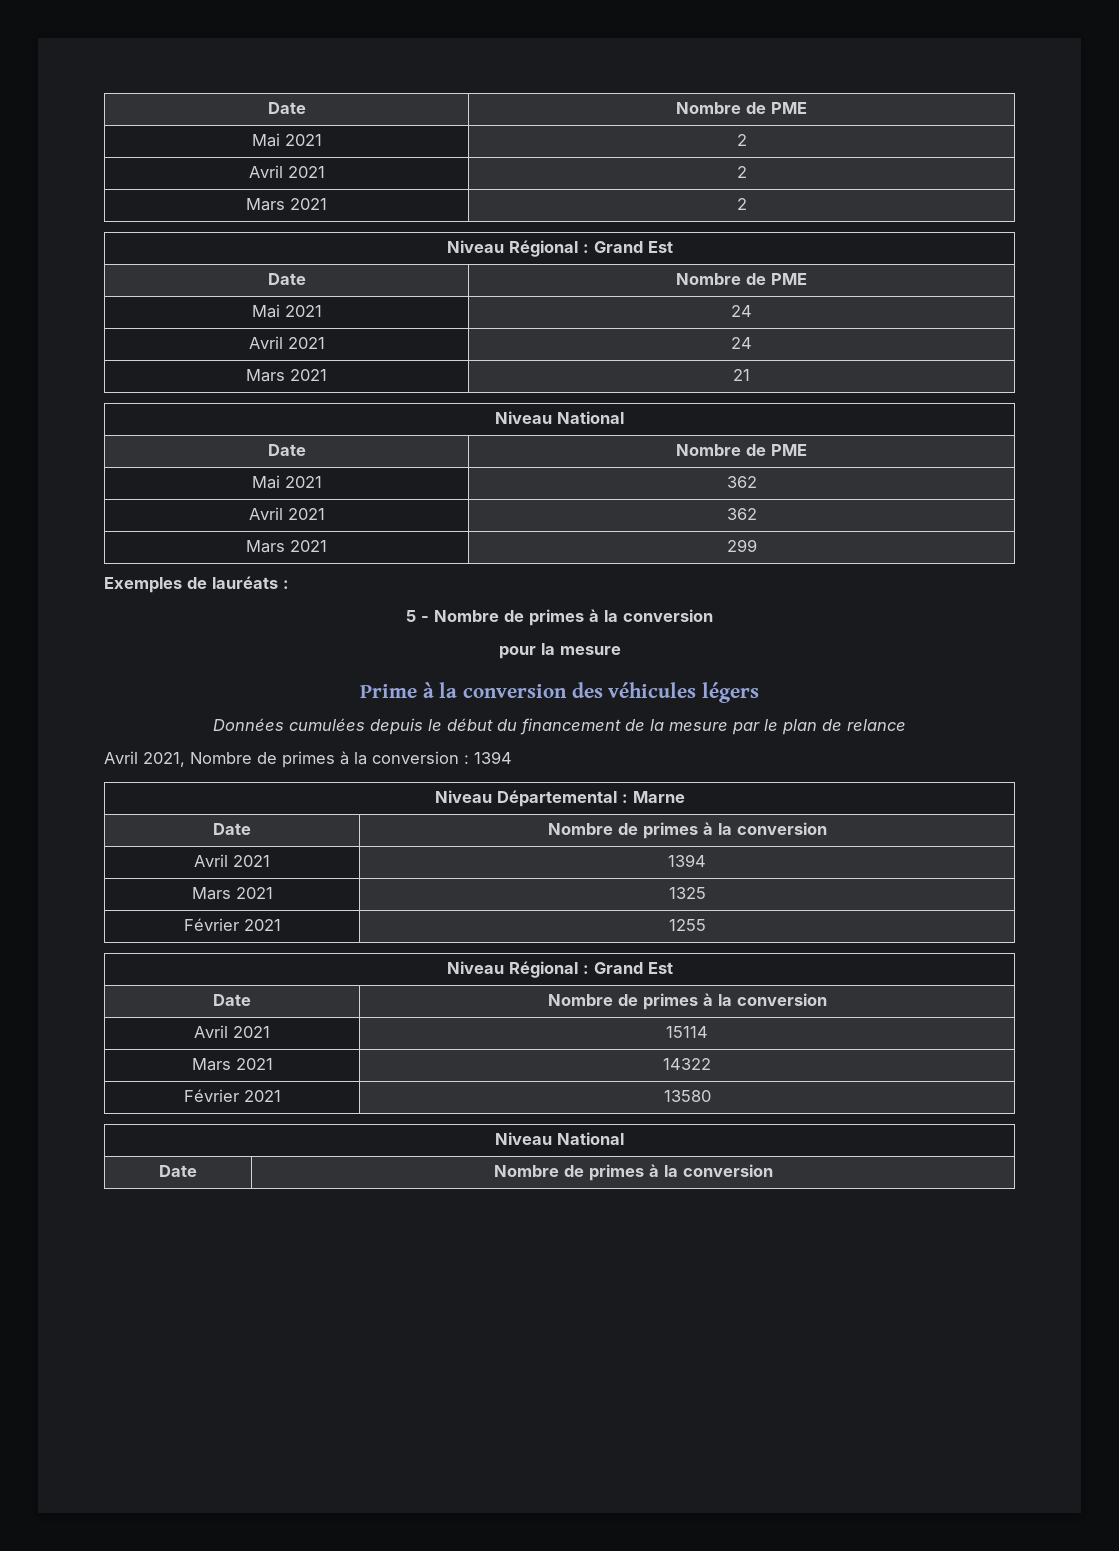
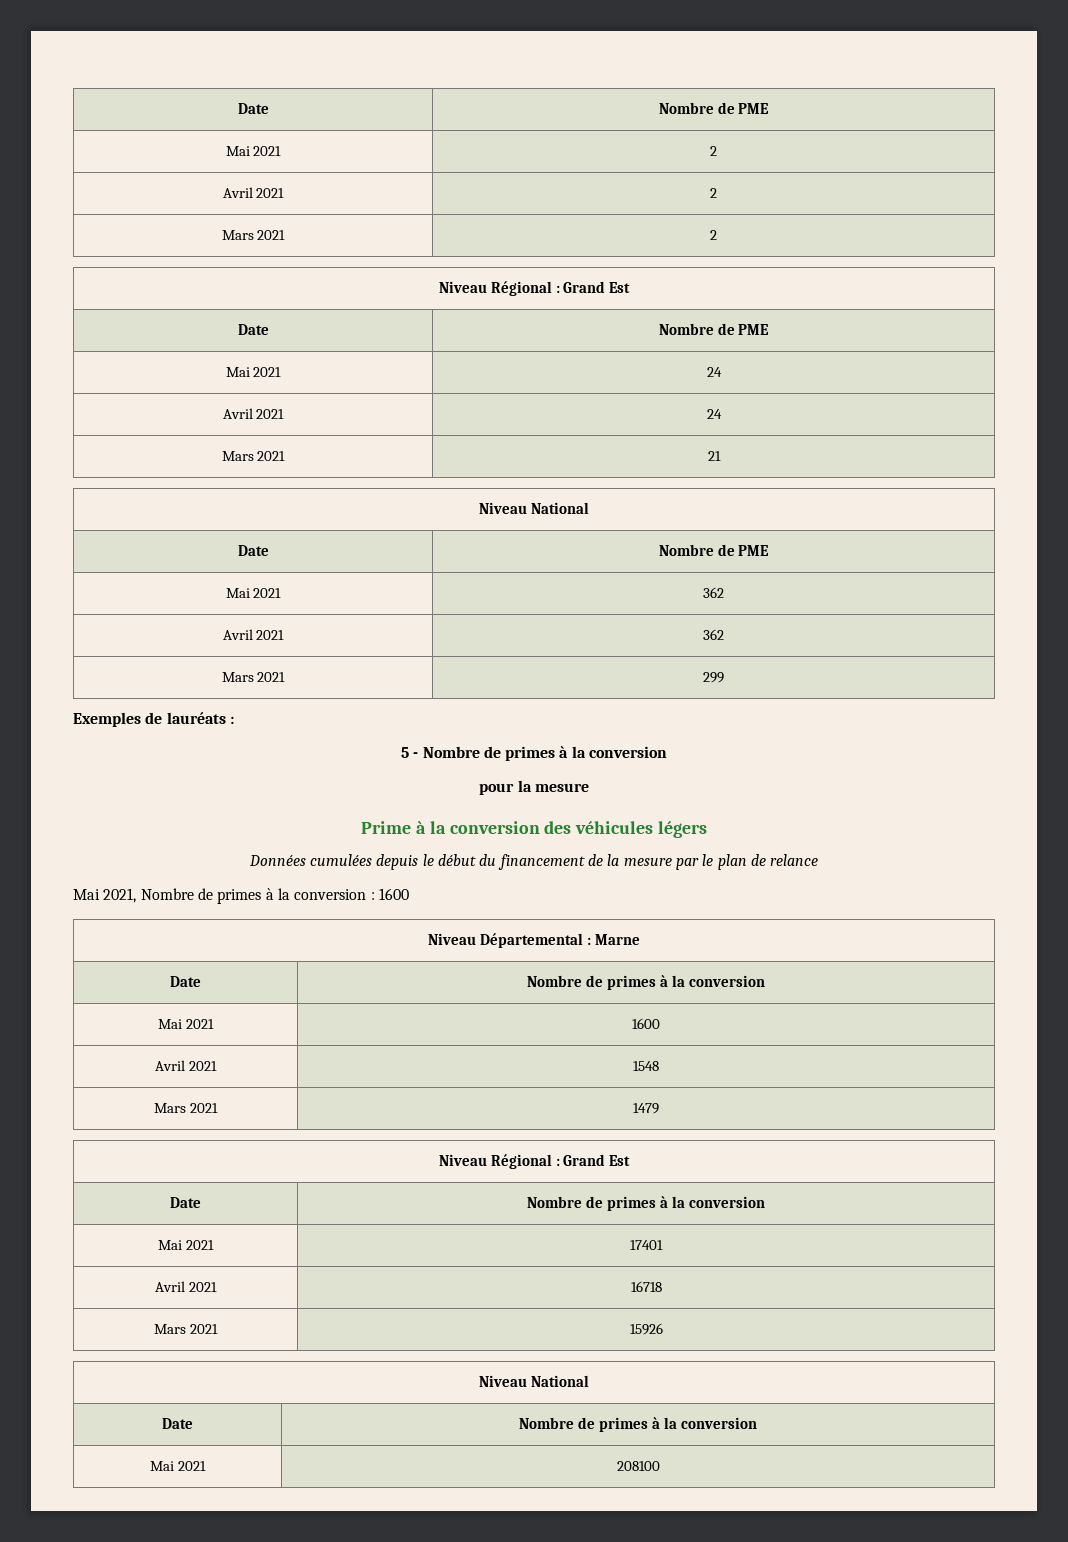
- Avril 2021, Nombre de primes à la conversion : 1394
+ Mai 2021, Nombre de primes à la conversion : 1600
- Avril 2021 | 1394
- Mars 2021 | 1325
- Février 2021 | 1255
+ Mai 2021 | 1600
+ Avril 2021 | 1548
+ Mars 2021 | 1479
- Avril 2021 | 15114
- Mars 2021 | 14322
- Février 2021 | 13580
+ Mai 2021 | 17401
+ Avril 2021 | 16718
+ Mars 2021 | 15926
+ Mai 2021 | 208100

